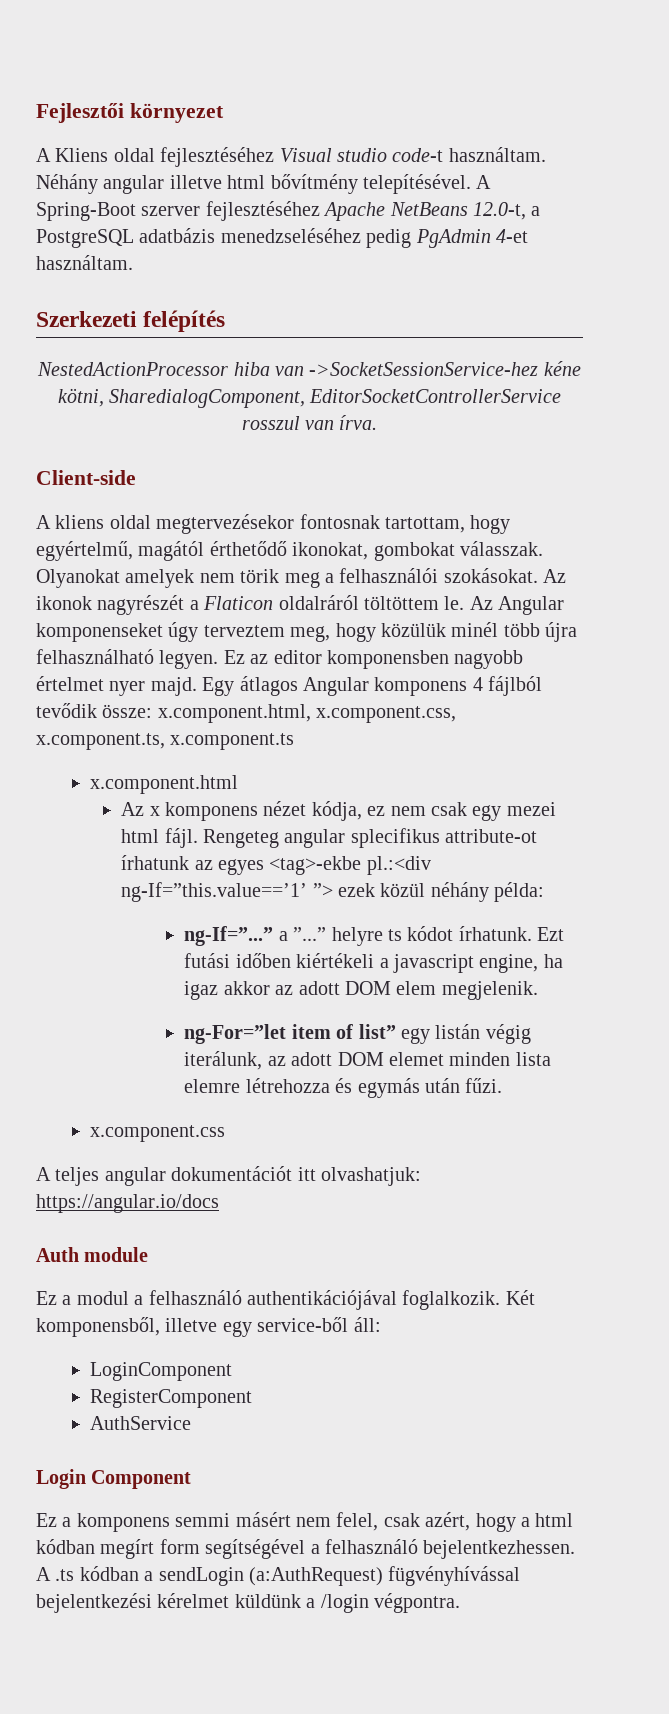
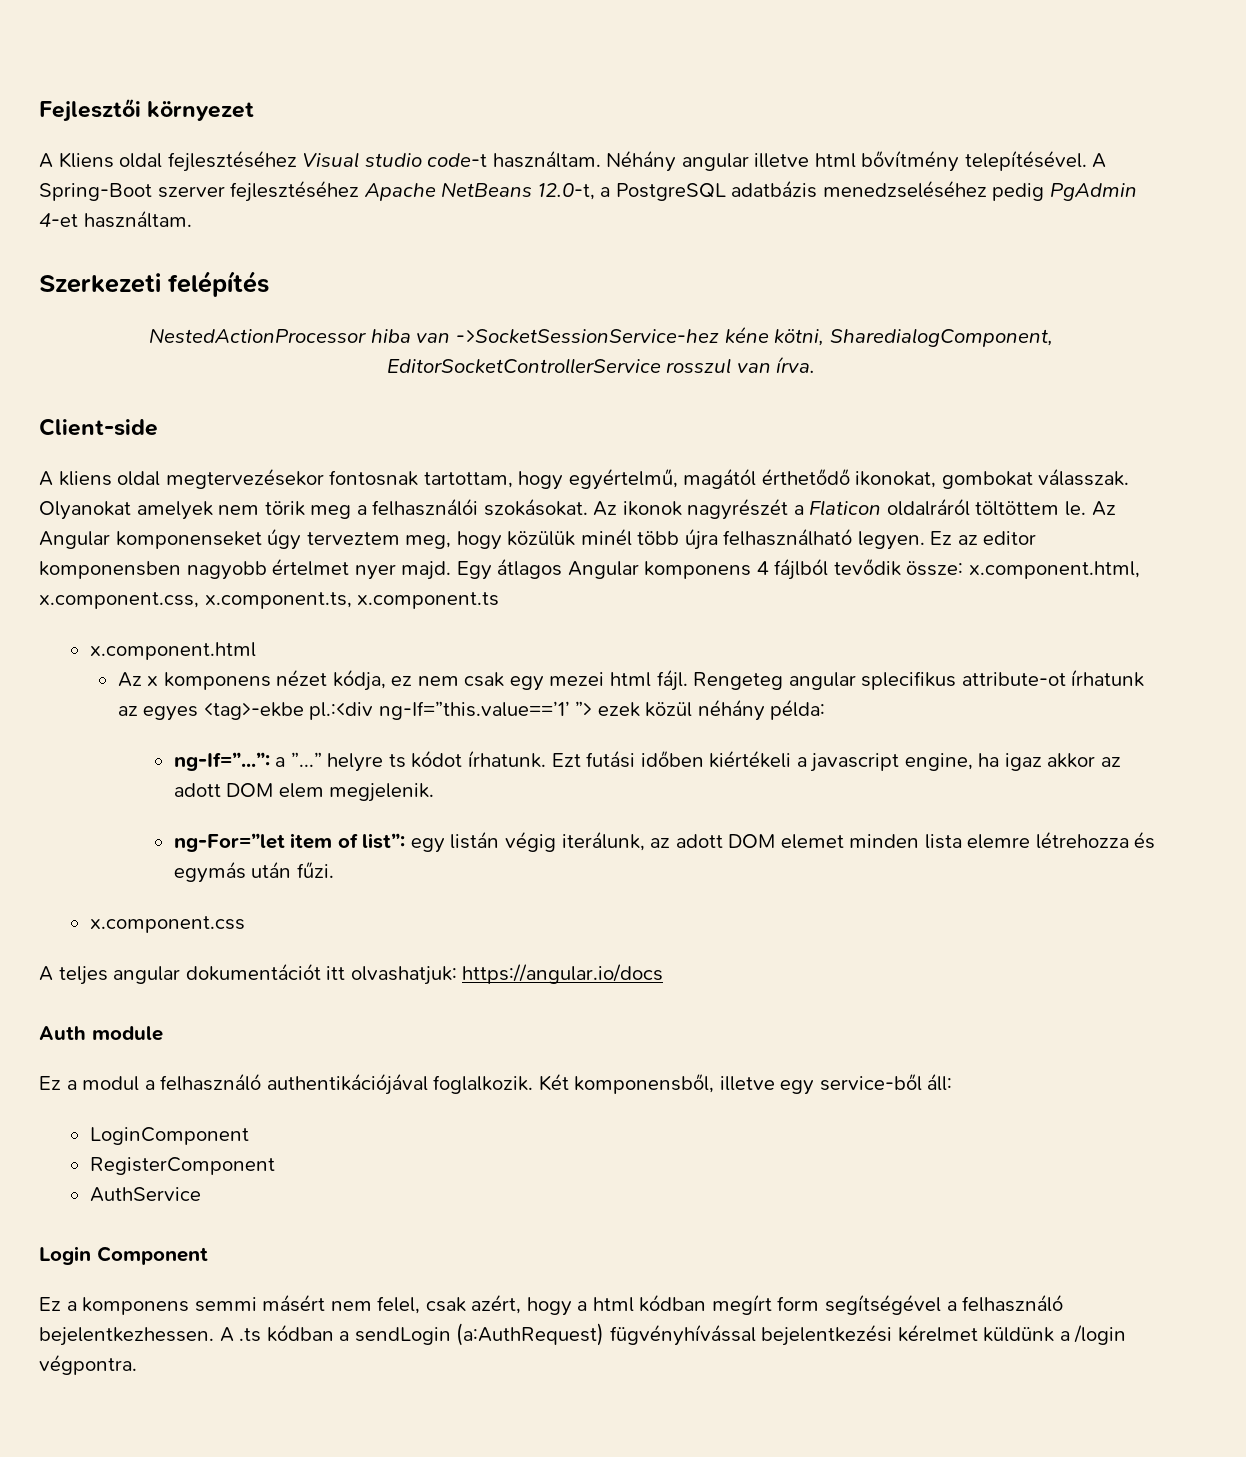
- ng-If=”...” a ”...” helyre ts kódot írhatunk.
+ ng-If=”...”: a ”...” helyre ts kódot írhatunk.
- ng-For=”let item of list” egy listán végig iterálunk, az adott DOM elemet minden lista elemre létrehozza és egymás után fűzi.
+ ng-For=”let item of list”: egy listán végig iterálunk, az adott DOM elemet minden lista elemre létrehozza és egymás után fűzi.

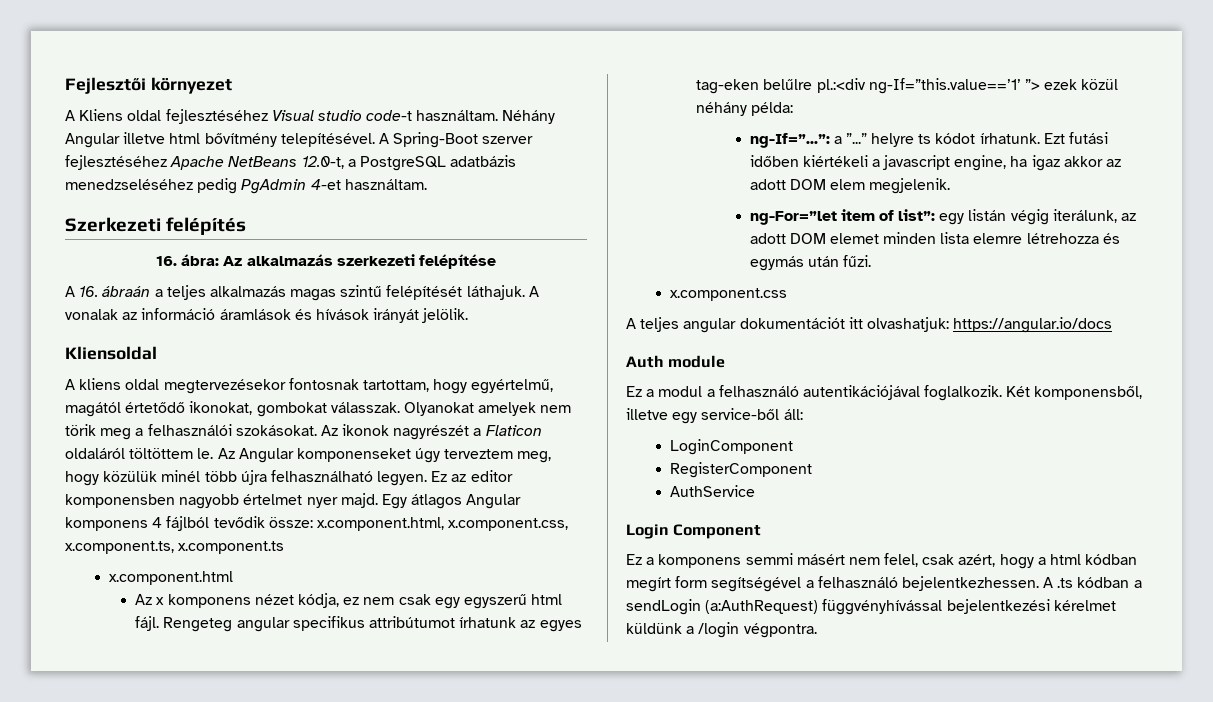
- Néhány angular illetve html bővítmény telepítésével.
+ Néhány Angular illetve html bővítmény telepítésével.
- NestedActionProcessor hiba van ->SocketSessionService-hez kéne kötni, SharedialogComponent, EditorSocketControllerService rosszul van írva.
- Client-side
+ 16. ábra: Az alkalmazás szerkezeti felépítése
+ A 16. ábraán a teljes alkalmazás magas szintű felépítését láthajuk. A vonalak az információ áramlások és hívások irányát jelölik.
+ Kliensoldal
- A kliens oldal megtervezésekor fontosnak tartottam, hogy egyértelmű, magától érthetődő ikonokat, gombokat válasszak.
+ A kliens oldal megtervezésekor fontosnak tartottam, hogy egyértelmű, magától értetődő ikonokat, gombokat válasszak.
- Az ikonok nagyrészét a Flaticon oldalráról töltöttem le.
+ Az ikonok nagyrészét a Flaticon oldaláról töltöttem le.
- Az x komponens nézet kódja, ez nem csak egy mezei html fájl.
+ Az x komponens nézet kódja, ez nem csak egy egyszerű html fájl.
- Rengeteg angular splecifikus attribute-ot írhatunk az egyes <tag>-ekbe pl.:<div ng-If=”this.value==’1’ ”> ezek közül néhány példa:
+ Rengeteg angular specifikus attribútumot írhatunk az egyes tag-eken belűlre pl.:<div ng-If=”this.value==’1’ ”> ezek közül néhány példa:
- Ez a modul a felhasználó authentikációjával foglalkozik.
+ Ez a modul a felhasználó autentikációjával foglalkozik.
- A .ts kódban a sendLogin (a:AuthRequest) fügvényhívással bejelentkezési kérelmet küldünk a /login végpontra.
+ A .ts kódban a sendLogin (a:AuthRequest) függvényhívással bejelentkezési kérelmet küldünk a /login végpontra.

